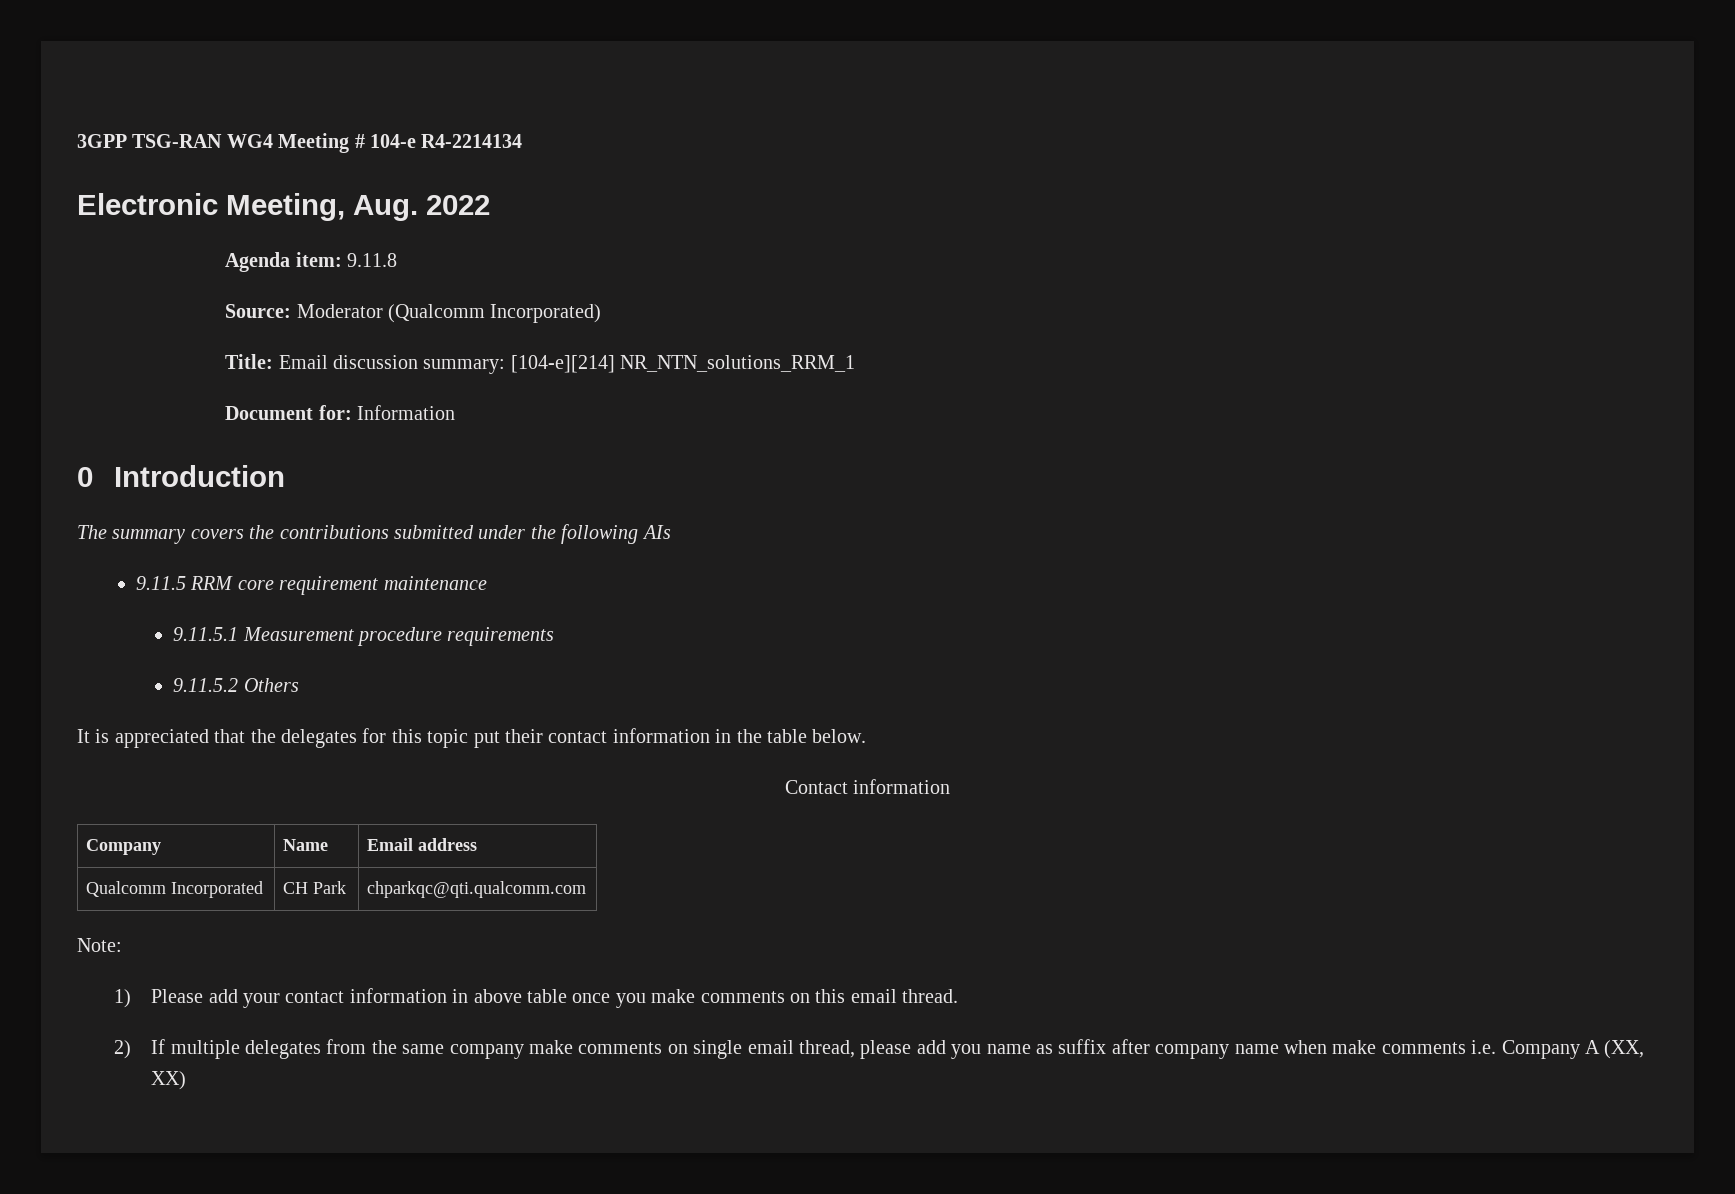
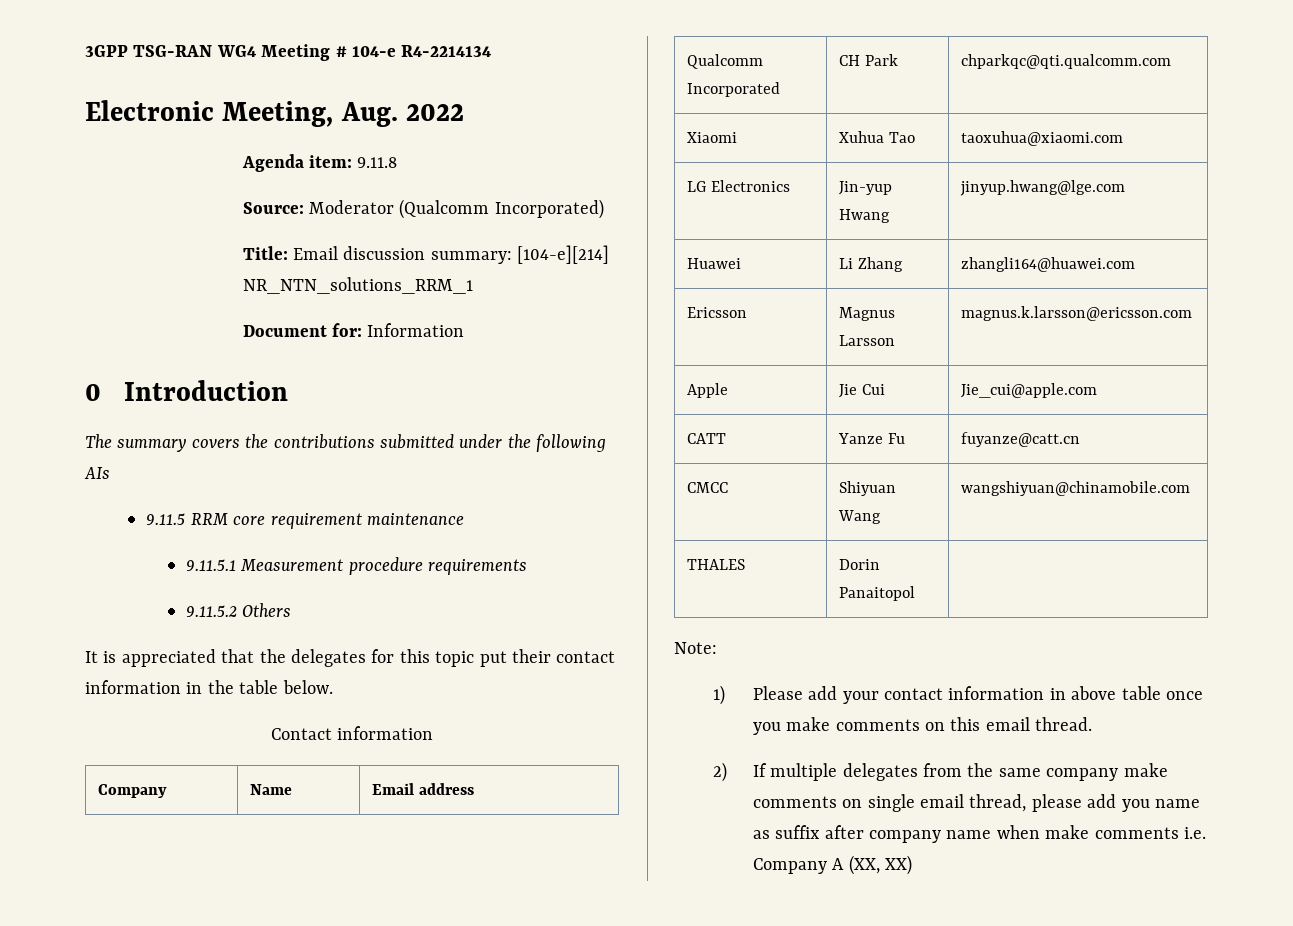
+ Xiaomi | Xuhua Tao | taoxuhua@xiaomi.com
+ LG Electronics | Jin-yup Hwang | jinyup.hwang@lge.com
+ Huawei | Li Zhang | zhangli164@huawei.com
+ Ericsson | Magnus Larsson | magnus.k.larsson@ericsson.com
+ Apple | Jie Cui | Jie_cui@apple.com
+ CATT | Yanze Fu | fuyanze@catt.cn
+ CMCC | Shiyuan Wang | wangshiyuan@chinamobile.com
+ THALES | Dorin Panaitopol |

